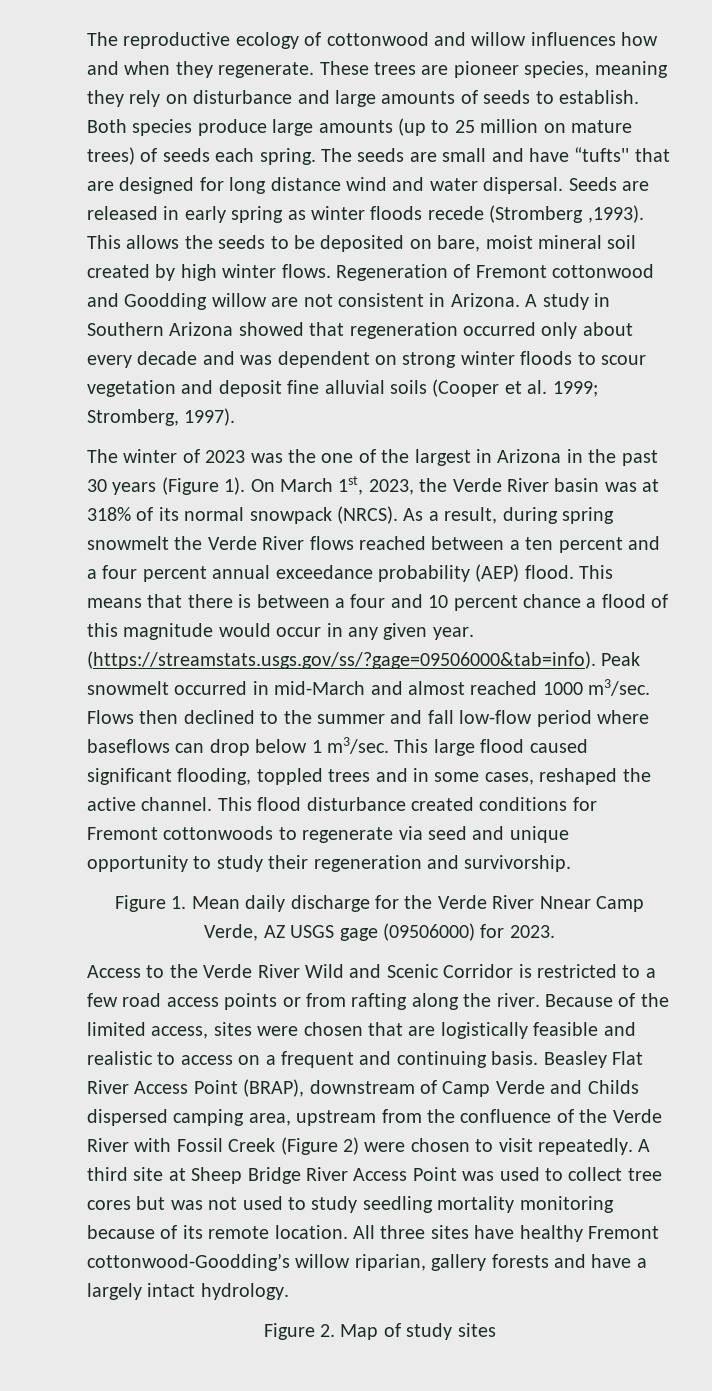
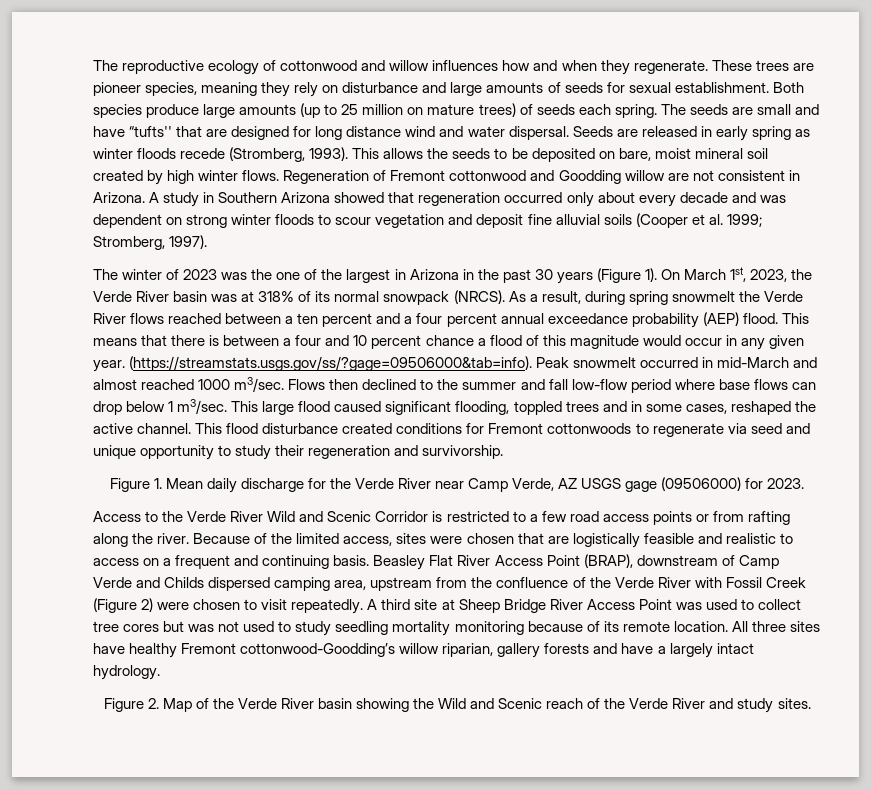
- These trees are pioneer species, meaning they rely on disturbance and large amounts of seeds to establish.
+ These trees are pioneer species, meaning they rely on disturbance and large amounts of seeds for sexual establishment.
- Seeds are released in early spring as winter floods recede (Stromberg ,1993).
+ Seeds are released in early spring as winter floods recede (Stromberg, 1993).
- Flows then declined to the summer and fall low-flow period where baseflows can drop below 1 m3/sec.
+ Flows then declined to the summer and fall low-flow period where base flows can drop below 1 m3/sec.
- Figure 1. Mean daily discharge for the Verde River Nnear Camp Verde, AZ USGS gage (09506000) for 2023.
+ Figure 1. Mean daily discharge for the Verde River near Camp Verde, AZ USGS gage (09506000) for 2023.
- Figure 2. Map of study sites
+ Figure 2. Map of the Verde River basin showing the Wild and Scenic reach of the Verde River and study sites.

